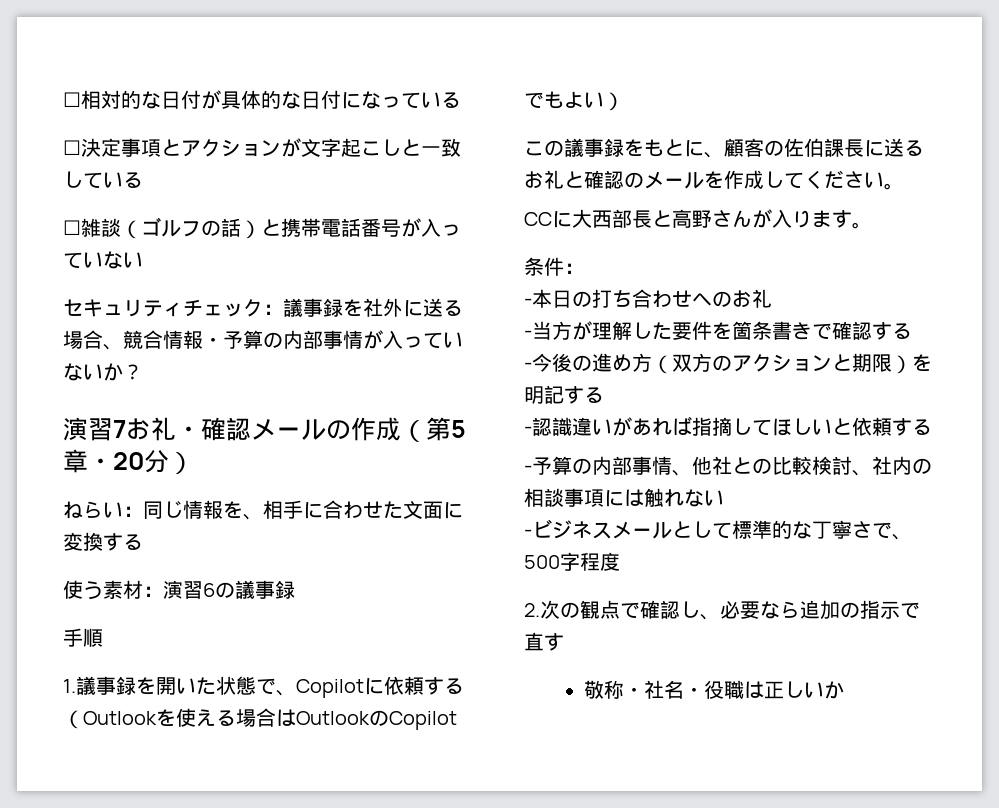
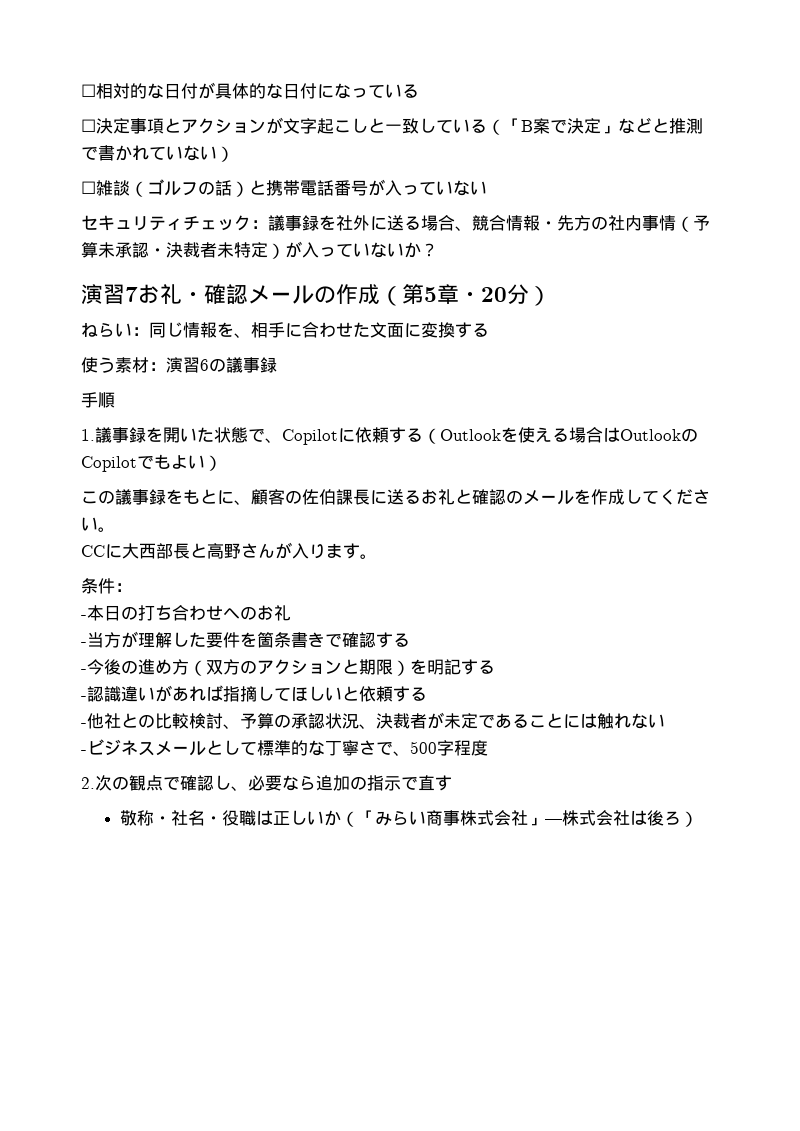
- ☐決定事項とアクションが文字起こしと一致している
+ ☐決定事項とアクションが文字起こしと一致している（「B案で決定」などと推測で書かれていない）
- セキュリティチェック：議事録を社外に送る場合、競合情報・予算の内部事情が入っていないか？
+ セキュリティチェック：議事録を社外に送る場合、競合情報・先方の社内事情（予算未承認・決裁者未特定）が入っていないか？
- -予算の内部事情、他社との比較検討、社内の相談事項には触れない
+ -他社との比較検討、予算の承認状況、決裁者が未定であることには触れない
- 敬称・社名・役職は正しいか
+ 敬称・社名・役職は正しいか（「みらい商事株式会社」—株式会社は後ろ）

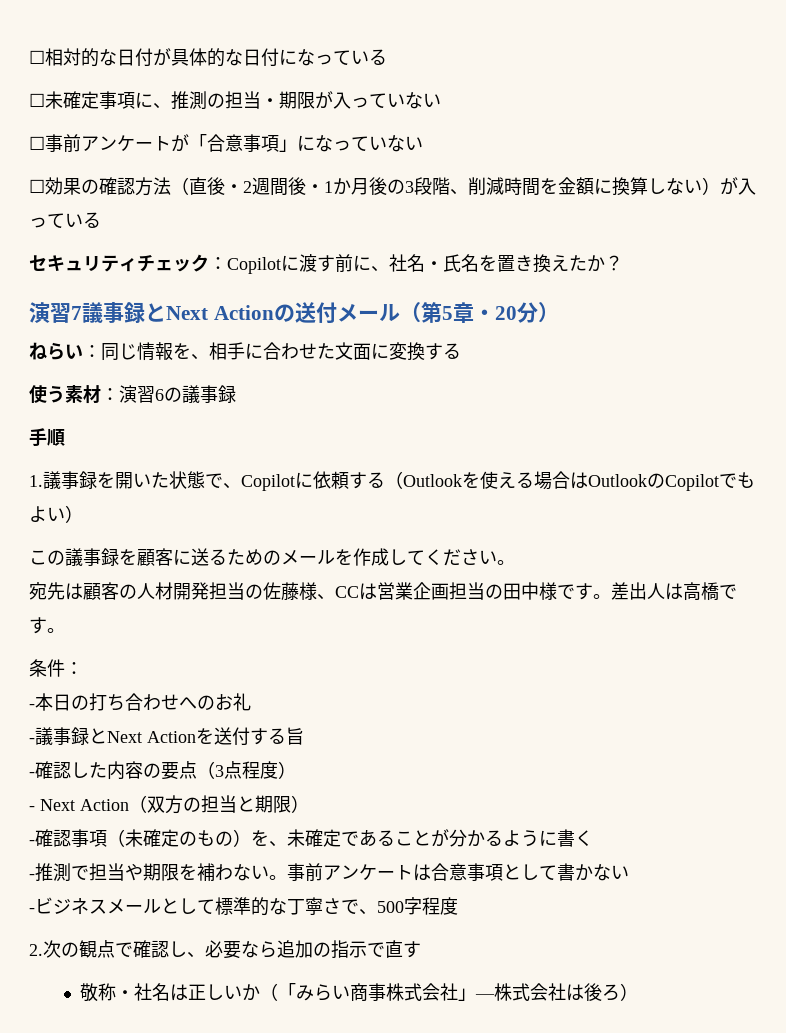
- ☐決定事項とアクションが文字起こしと一致している（「B案で決定」などと推測で書かれていない）
- ☐雑談（ゴルフの話）と携帯電話番号が入っていない
+ ☐未確定事項に、推測の担当・期限が入っていない
+ ☐事前アンケートが「合意事項」になっていない
+ ☐効果の確認方法（直後・2週間後・1か月後の3段階、削減時間を金額に換算しない）が入っている
- セキュリティチェック：議事録を社外に送る場合、競合情報・先方の社内事情（予算未承認・決裁者未特定）が入っていないか？
- 演習7お礼・確認メールの作成（第5章・20分）
+ セキュリティチェック：Copilotに渡す前に、社名・氏名を置き換えたか？
+ 演習7議事録とNext Actionの送付メール（第5章・20分）
- この議事録をもとに、顧客の佐伯課長に送るお礼と確認のメールを作成してください。
+ この議事録を顧客に送るためのメールを作成してください。
- CCに大西部長と高野さんが入ります。
+ 宛先は顧客の人材開発担当の佐藤様、CCは営業企画担当の田中様です。差出人は高橋です。
- -当方が理解した要件を箇条書きで確認する
- -今後の進め方（双方のアクションと期限）を明記する
- -認識違いがあれば指摘してほしいと依頼する
- -他社との比較検討、予算の承認状況、決裁者が未定であることには触れない
+ -議事録とNext Actionを送付する旨
+ -確認した内容の要点（3点程度）
+ - Next Action（双方の担当と期限）
+ -確認事項（未確定のもの）を、未確定であることが分かるように書く
+ -推測で担当や期限を補わない。事前アンケートは合意事項として書かない
- 敬称・社名・役職は正しいか（「みらい商事株式会社」—株式会社は後ろ）
+ 敬称・社名は正しいか（「みらい商事株式会社」—株式会社は後ろ）

